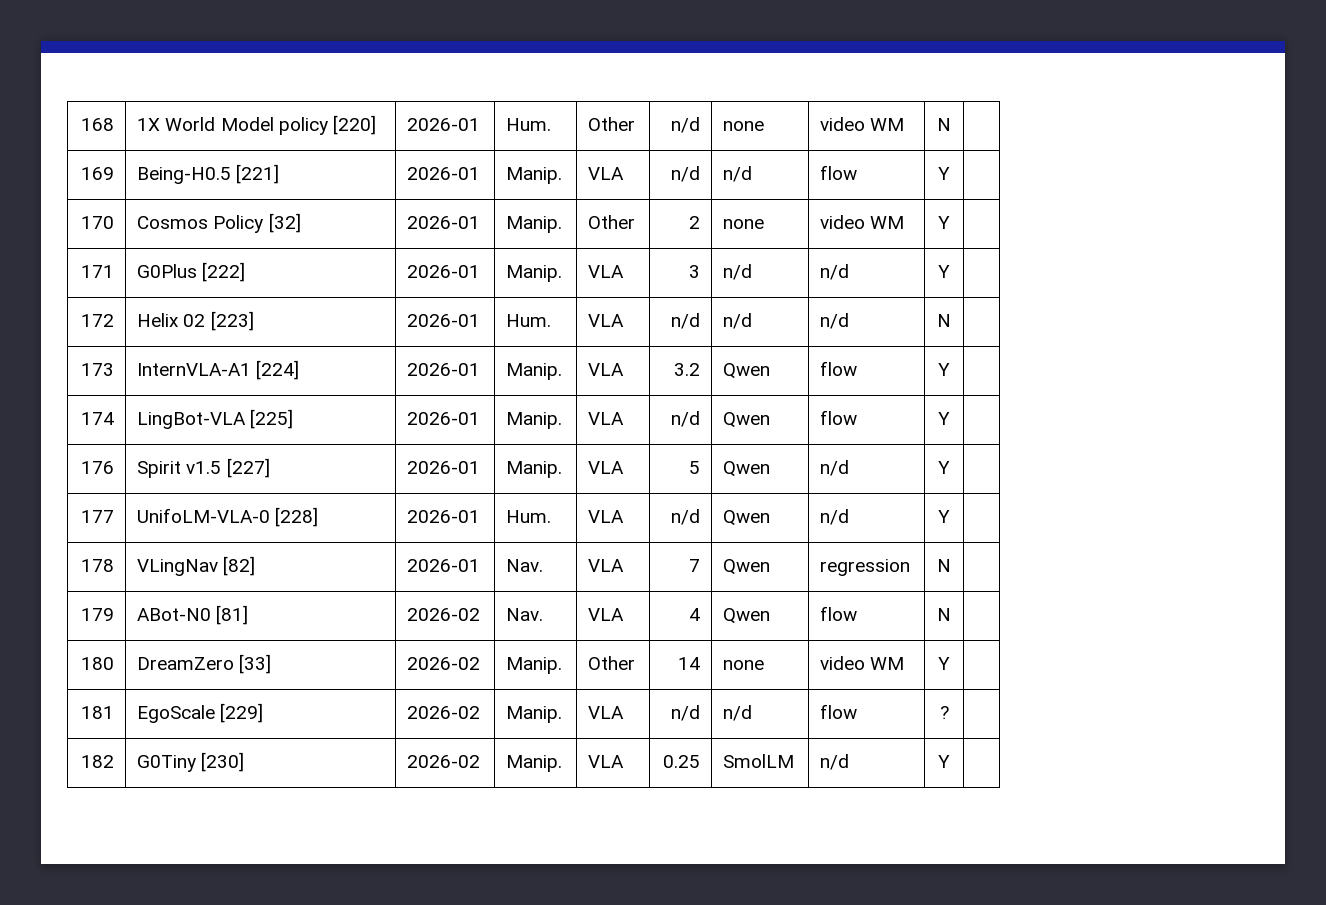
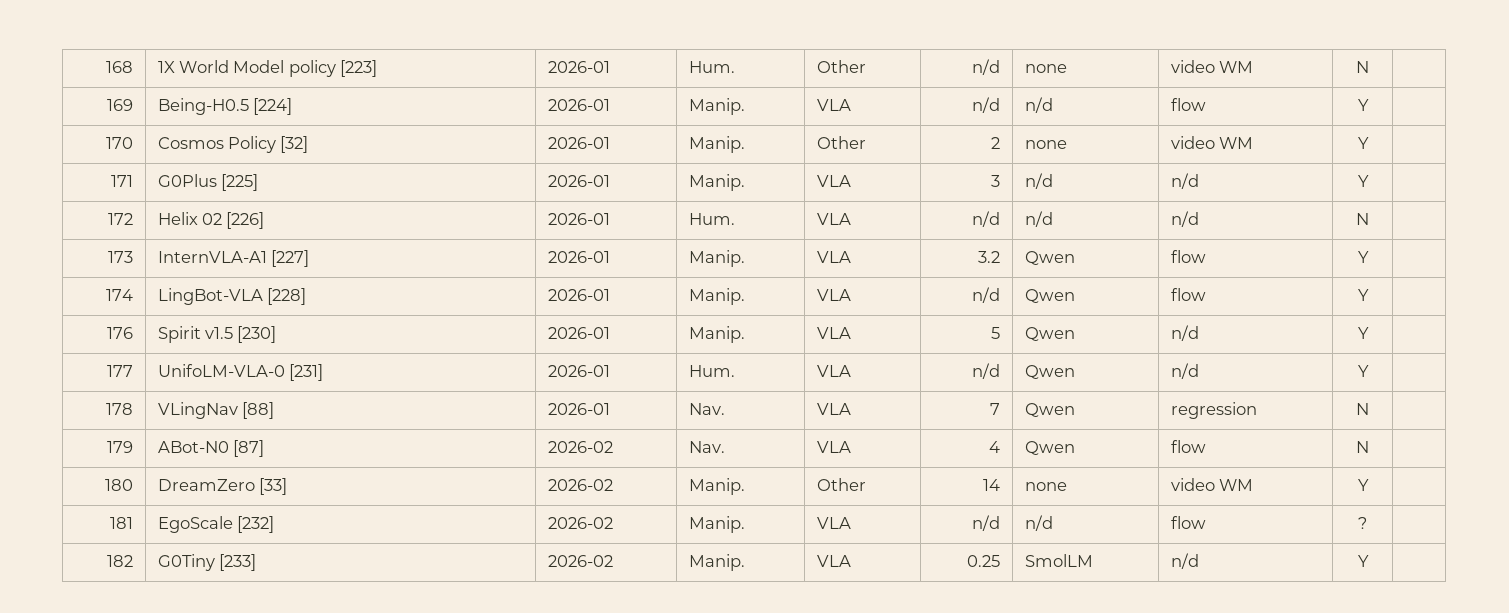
- 168 | 1X World Model policy [220] | 2026-01 | Hum. | Other | n/d | none | video WM | N |
+ 168 | 1X World Model policy [223] | 2026-01 | Hum. | Other | n/d | none | video WM | N |
- 169 | Being-H0.5 [221] | 2026-01 | Manip. | VLA | n/d | n/d | flow | Y |
+ 169 | Being-H0.5 [224] | 2026-01 | Manip. | VLA | n/d | n/d | flow | Y |
- 171 | G0Plus [222] | 2026-01 | Manip. | VLA | 3 | n/d | n/d | Y |
+ 171 | G0Plus [225] | 2026-01 | Manip. | VLA | 3 | n/d | n/d | Y |
- 172 | Helix 02 [223] | 2026-01 | Hum. | VLA | n/d | n/d | n/d | N |
+ 172 | Helix 02 [226] | 2026-01 | Hum. | VLA | n/d | n/d | n/d | N |
- 173 | InternVLA-A1 [224] | 2026-01 | Manip. | VLA | 3.2 | Qwen | flow | Y |
+ 173 | InternVLA-A1 [227] | 2026-01 | Manip. | VLA | 3.2 | Qwen | flow | Y |
- 174 | LingBot-VLA [225] | 2026-01 | Manip. | VLA | n/d | Qwen | flow | Y |
+ 174 | LingBot-VLA [228] | 2026-01 | Manip. | VLA | n/d | Qwen | flow | Y |
- 176 | Spirit v1.5 [227] | 2026-01 | Manip. | VLA | 5 | Qwen | n/d | Y |
+ 176 | Spirit v1.5 [230] | 2026-01 | Manip. | VLA | 5 | Qwen | n/d | Y |
- 177 | UnifoLM-VLA-0 [228] | 2026-01 | Hum. | VLA | n/d | Qwen | n/d | Y |
+ 177 | UnifoLM-VLA-0 [231] | 2026-01 | Hum. | VLA | n/d | Qwen | n/d | Y |
- 178 | VLingNav [82] | 2026-01 | Nav. | VLA | 7 | Qwen | regression | N |
+ 178 | VLingNav [88] | 2026-01 | Nav. | VLA | 7 | Qwen | regression | N |
- 179 | ABot-N0 [81] | 2026-02 | Nav. | VLA | 4 | Qwen | flow | N |
+ 179 | ABot-N0 [87] | 2026-02 | Nav. | VLA | 4 | Qwen | flow | N |
- 181 | EgoScale [229] | 2026-02 | Manip. | VLA | n/d | n/d | flow | ? |
+ 181 | EgoScale [232] | 2026-02 | Manip. | VLA | n/d | n/d | flow | ? |
- 182 | G0Tiny [230] | 2026-02 | Manip. | VLA | 0.25 | SmolLM | n/d | Y |
+ 182 | G0Tiny [233] | 2026-02 | Manip. | VLA | 0.25 | SmolLM | n/d | Y |

